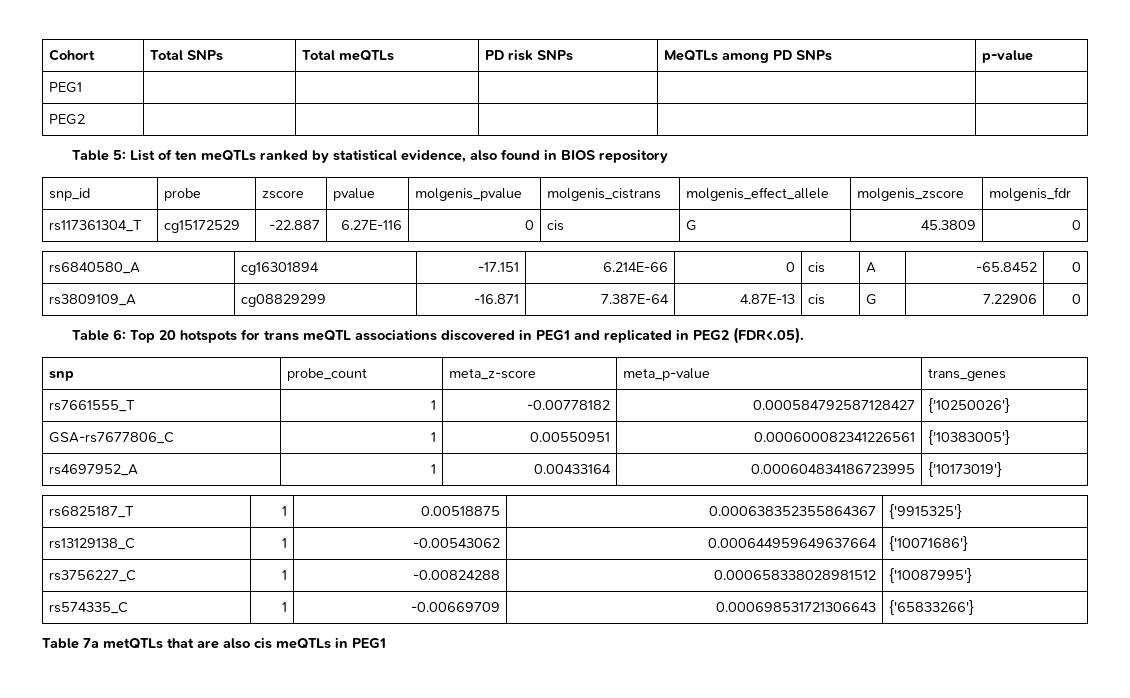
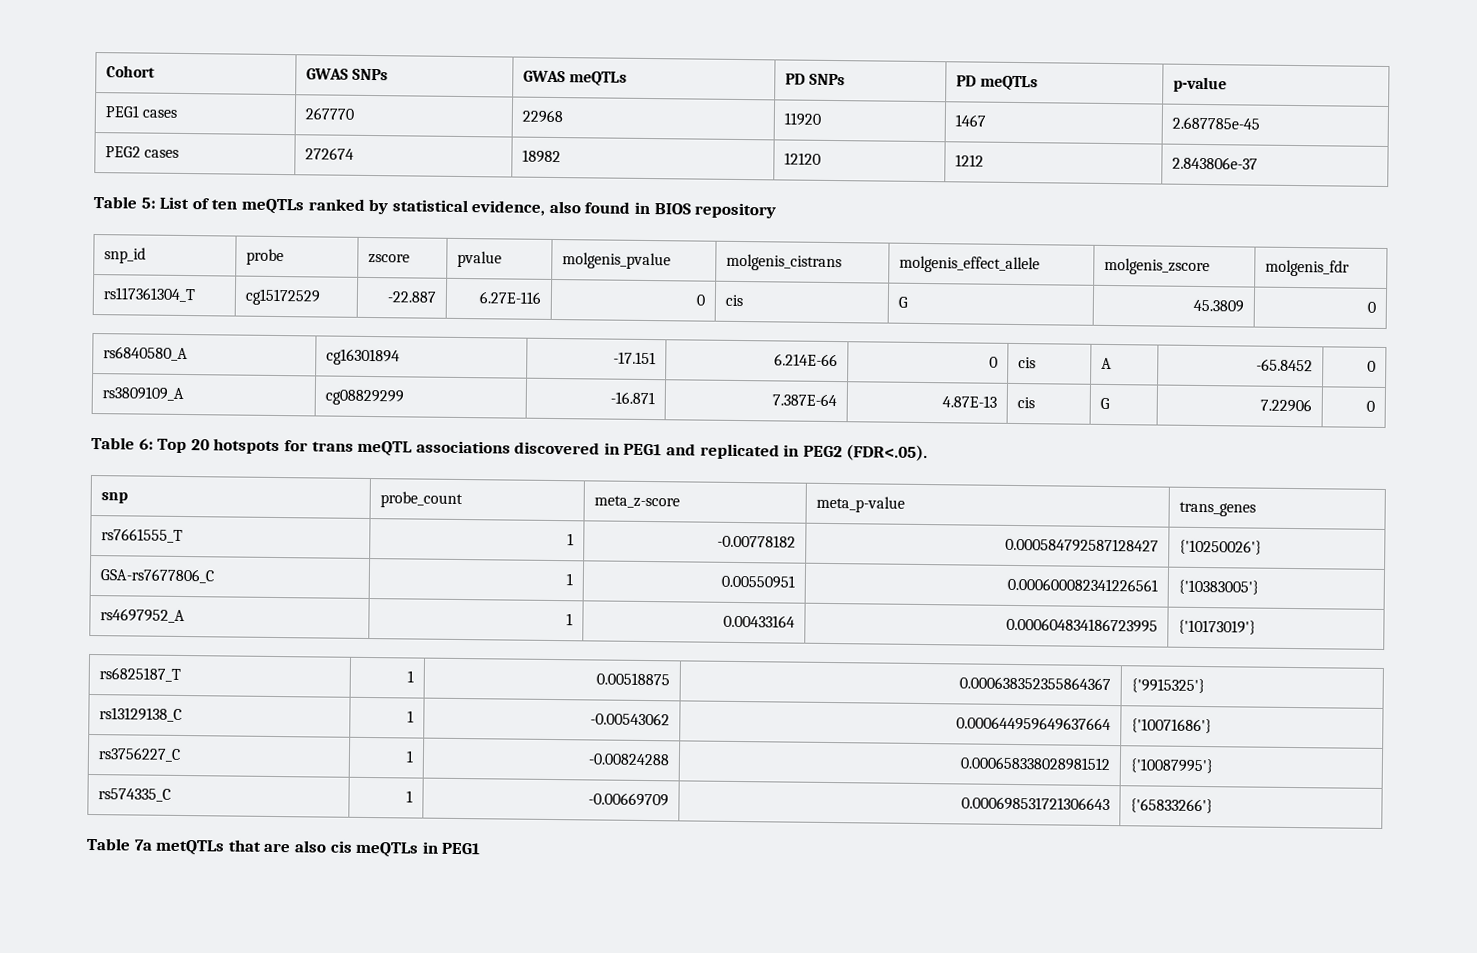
- Cohort | Total SNPs | Total meQTLs | PD risk SNPs | MeQTLs among PD SNPs | p-value
- PEG1 | | | | |
- PEG2 | | | | |
+ Cohort | GWAS SNPs | GWAS meQTLs | PD SNPs | PD meQTLs | p-value
+ PEG1 cases | 267770 | 22968 | 11920 | 1467 | 2.687785e-45
+ PEG2 cases | 272674 | 18982 | 12120 | 1212 | 2.843806e-37

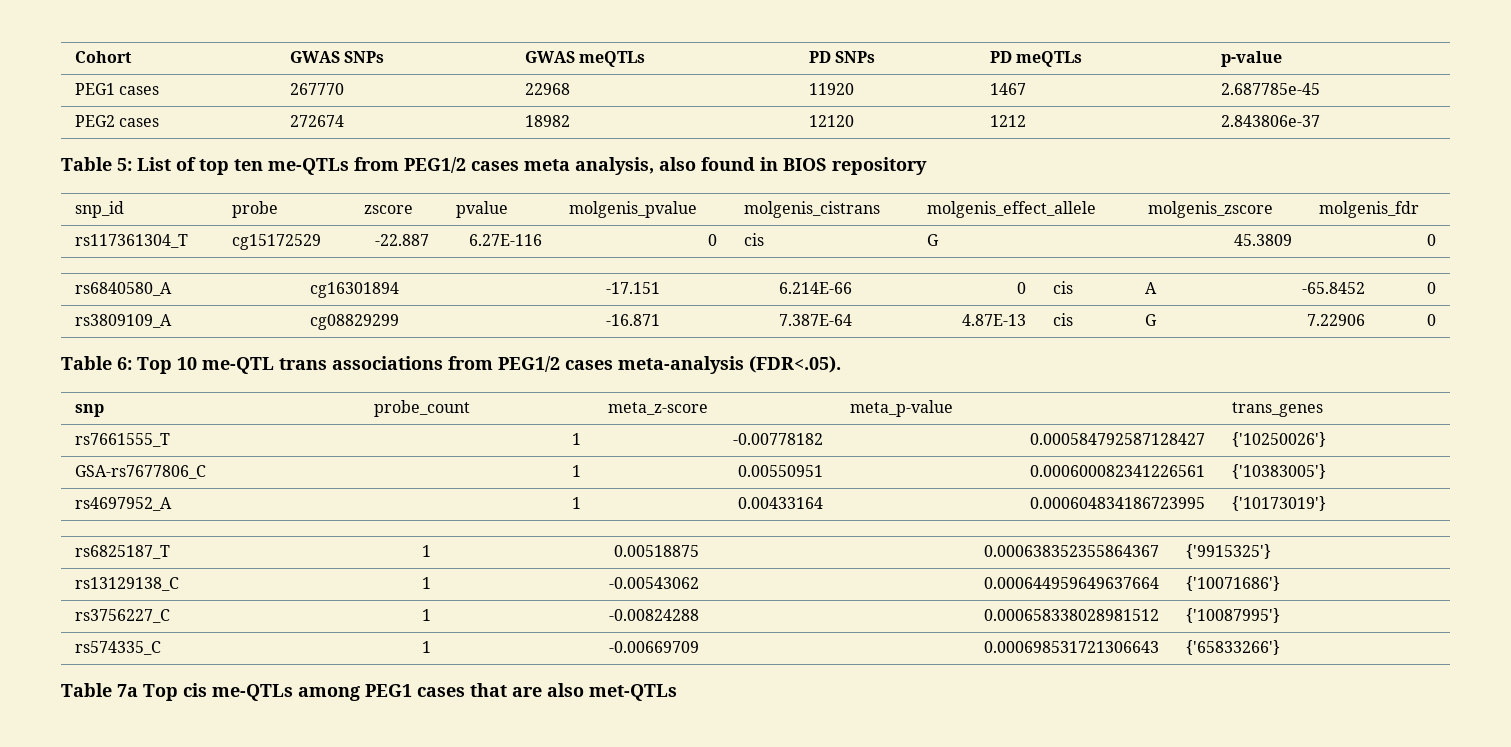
- Table 5: List of ten meQTLs ranked by statistical evidence, also found in BIOS repository
+ Table 5: List of top ten me-QTLs from PEG1/2 cases meta analysis, also found in BIOS repository
- Table 6: Top 20 hotspots for trans meQTL associations discovered in PEG1 and replicated in PEG2 (FDR<.05).
+ Table 6: Top 10 me-QTL trans associations from PEG1/2 cases meta-analysis (FDR<.05).
- Table 7a metQTLs that are also cis meQTLs in PEG1
+ Table 7a Top cis me-QTLs among PEG1 cases that are also met-QTLs

